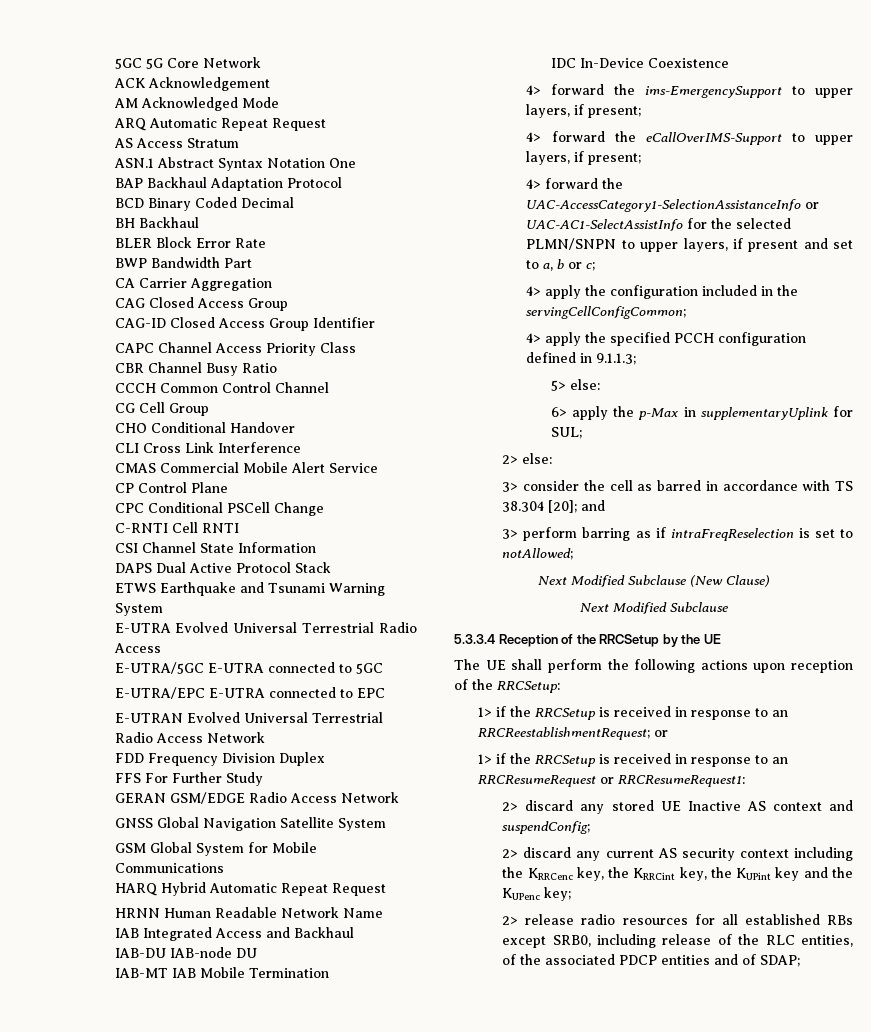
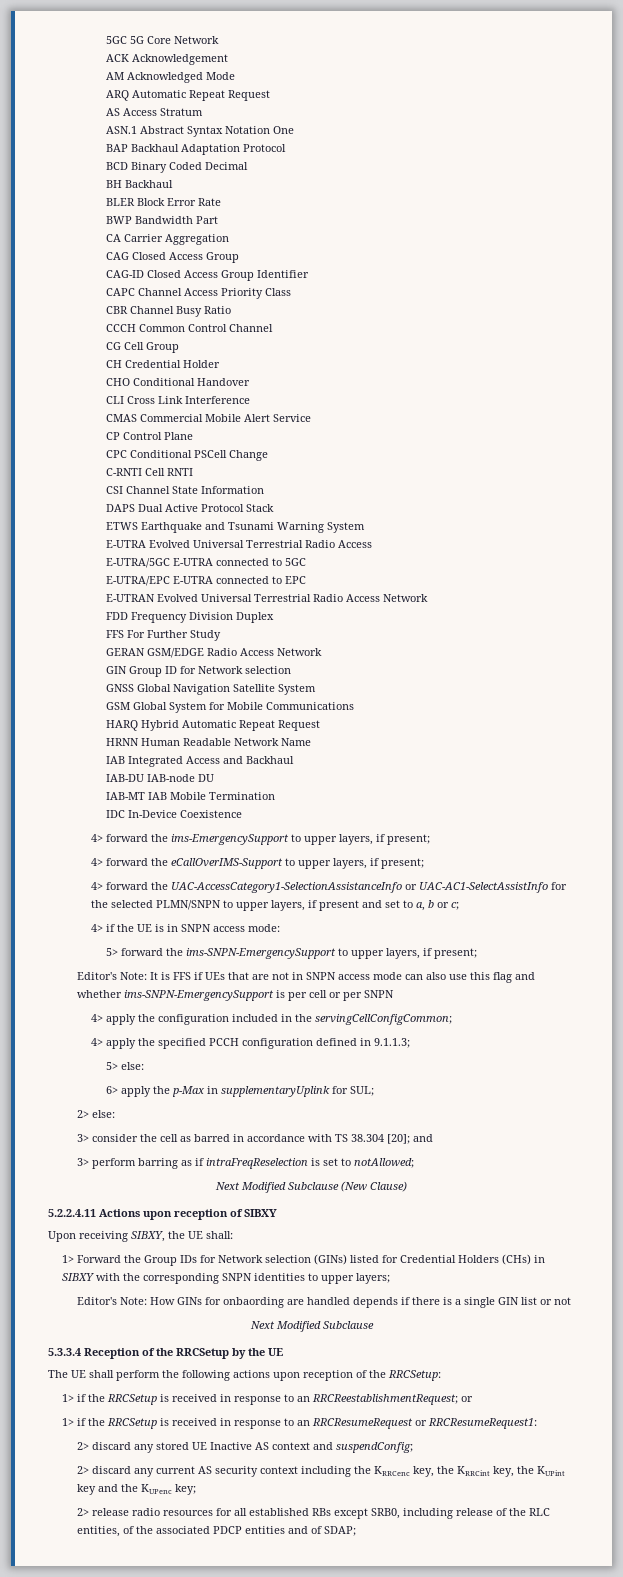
+ CH Credential Holder
+ GIN Group ID for Network selection
+ 4> if the UE is in SNPN access mode:
+ 5> forward the ims-SNPN-EmergencySupport to upper layers, if present;
+ Editor's Note: It is FFS if UEs that are not in SNPN access mode can also use this flag and whether ims-SNPN-EmergencySupport is per cell or per SNPN
+ 5.2.2.4.11 Actions upon reception of SIBXY
+ Upon receiving SIBXY, the UE shall:
+ 1> Forward the Group IDs for Network selection (GINs) listed for Credential Holders (CHs) in SIBXY with the corresponding SNPN identities to upper layers;
+ Editor's Note: How GINs for onbaording are handled depends if there is a single GIN list or not

